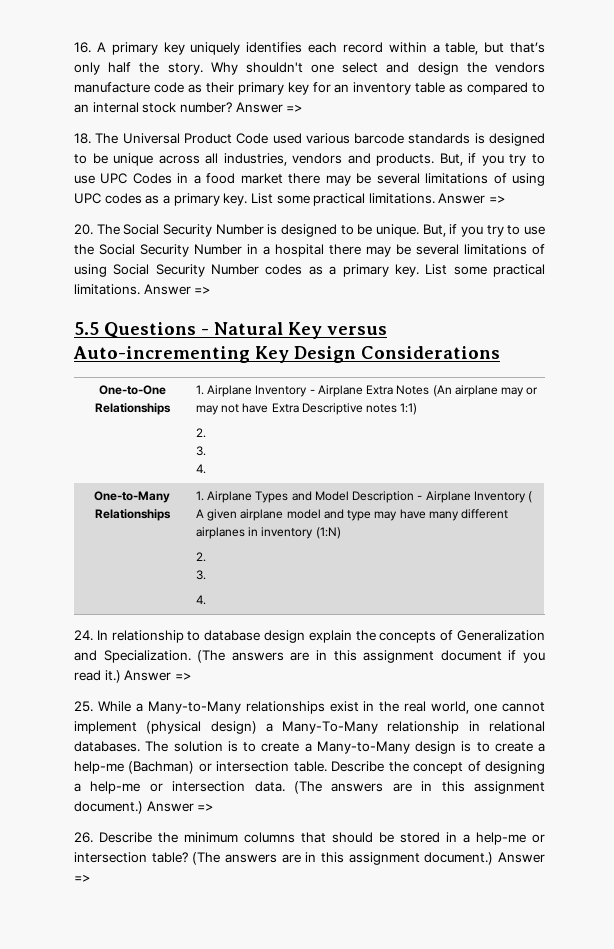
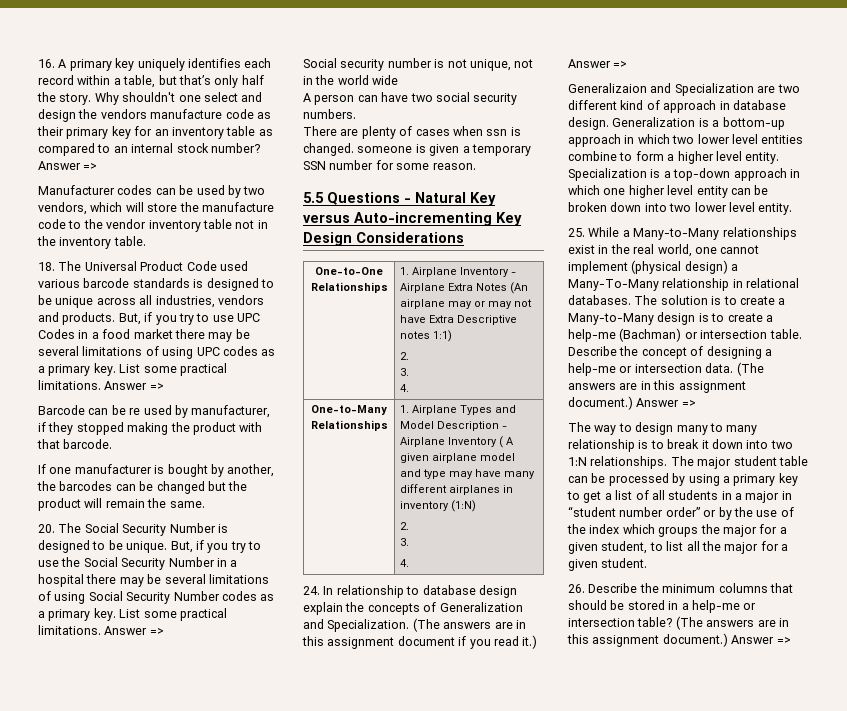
+ Manufacturer codes can be used by two vendors, which will store the manufacture code to the vendor inventory table not in the inventory table.
+ Barcode can be re used by manufacturer, if they stopped making the product with that barcode.
+ If one manufacturer is bought by another, the barcodes can be changed but the product will remain the same.
+ Social security number is not unique, not in the world wide
+ A person can have two social security numbers.
+ There are plenty of cases when ssn is changed. someone is given a temporary SSN number for some reason.
+ Generalizaion and Specialization are two different kind of approach in database design. Generalization is a bottom-up approach in which two lower level entities combine to form a higher level entity. Specialization is a top-down approach in which one higher level entity can be broken down into two lower level entity.
+ The way to design many to many relationship is to break it down into two 1:N relationships. The major student table can be processed by using a primary key to get a list of all students in a major in “student number order” or by the use of the index which groups the major for a given student, to list all the major for a given student.

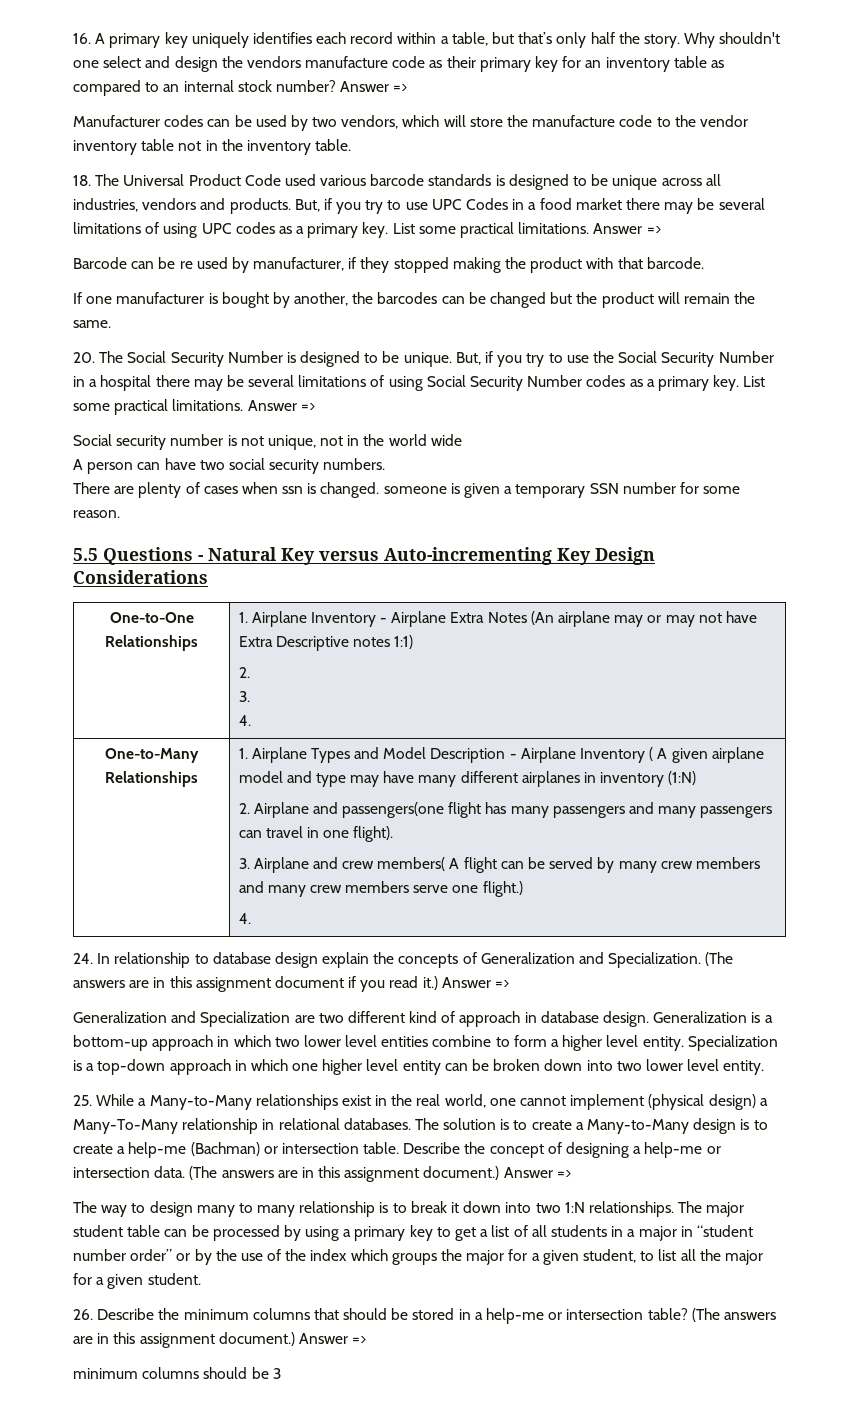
  1. Airplane Types and Model Description - Airplane Inventory ( A given airplane model and type may have many different airplanes in inventory (1:N)
- 2.
- 3.
+ 2. Airplane and passengers(one flight has many passengers and many passengers can travel in one flight).
+ 3. Airplane and crew members( A flight can be served by many crew members and many crew members serve one flight.)
- Generalizaion and Specialization are two different kind of approach in database design.
+ Generalization and Specialization are two different kind of approach in database design.
+ minimum columns should be 3

